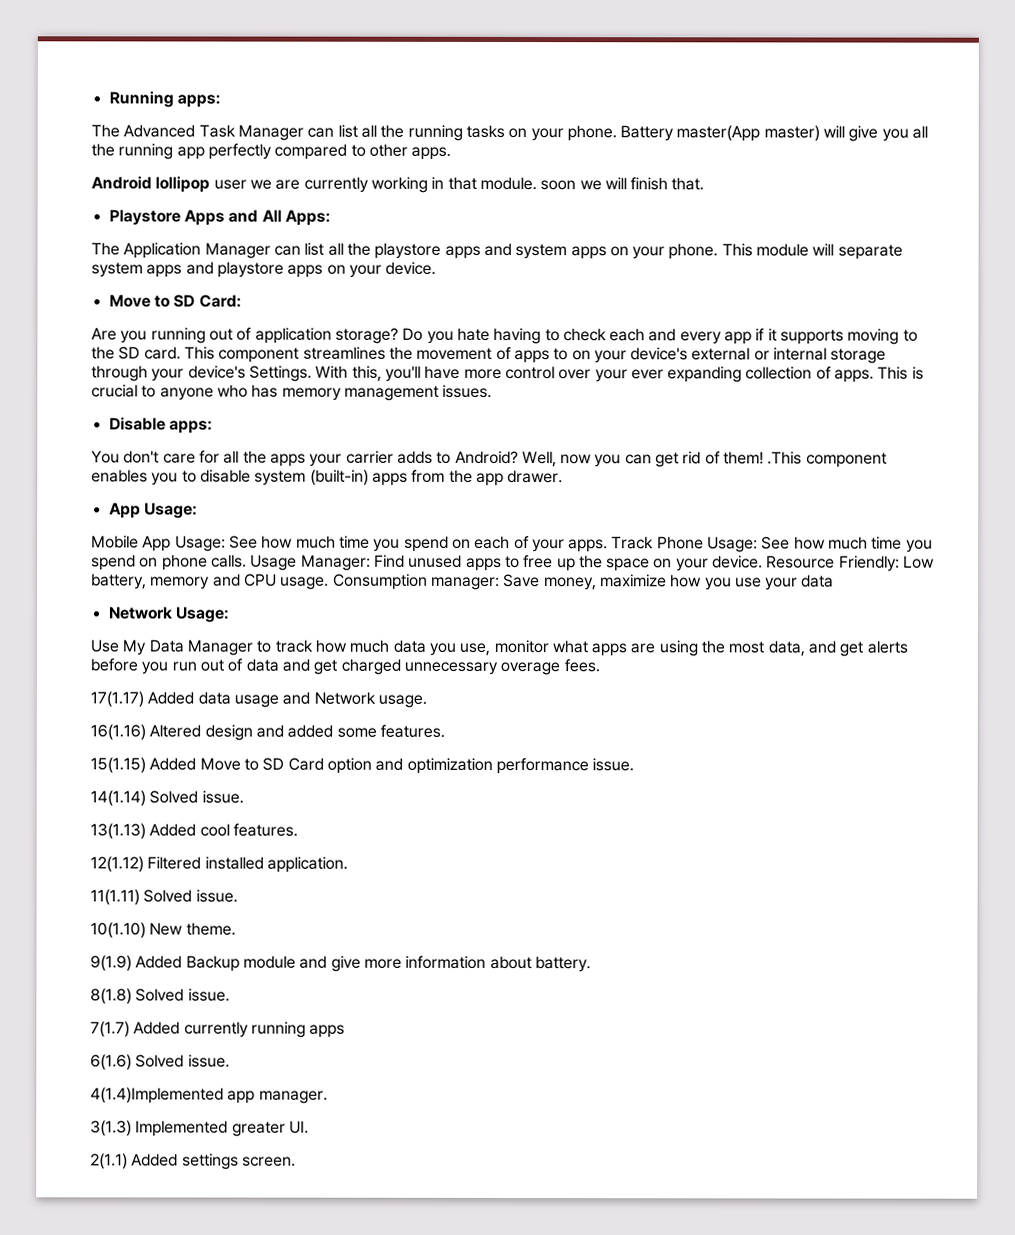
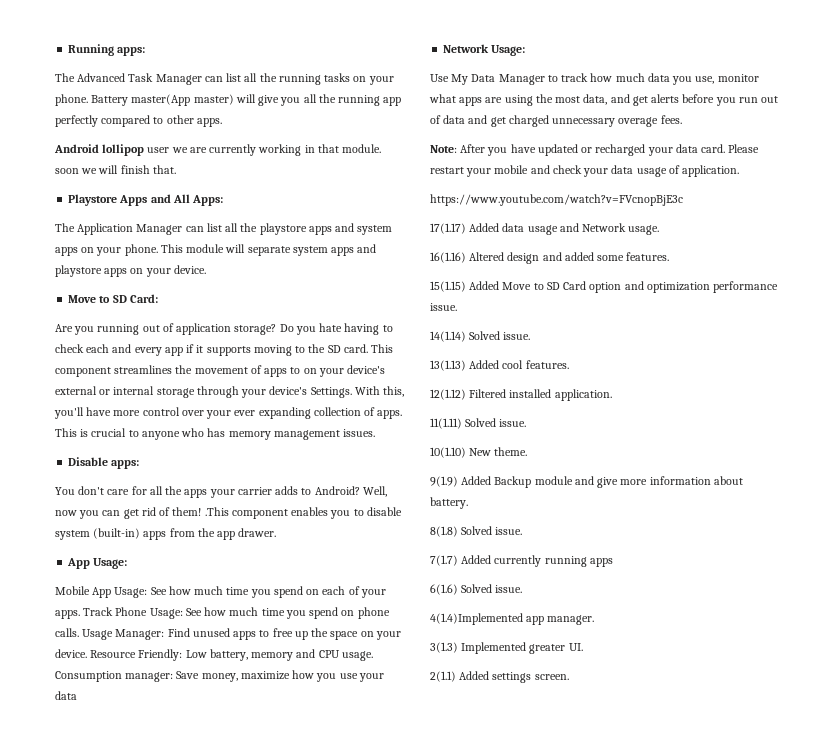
+ Note: After you have updated or recharged your data card. Please restart your mobile and check your data usage of application.
+ https://www.youtube.com/watch?v=FVcnopBjE3c

